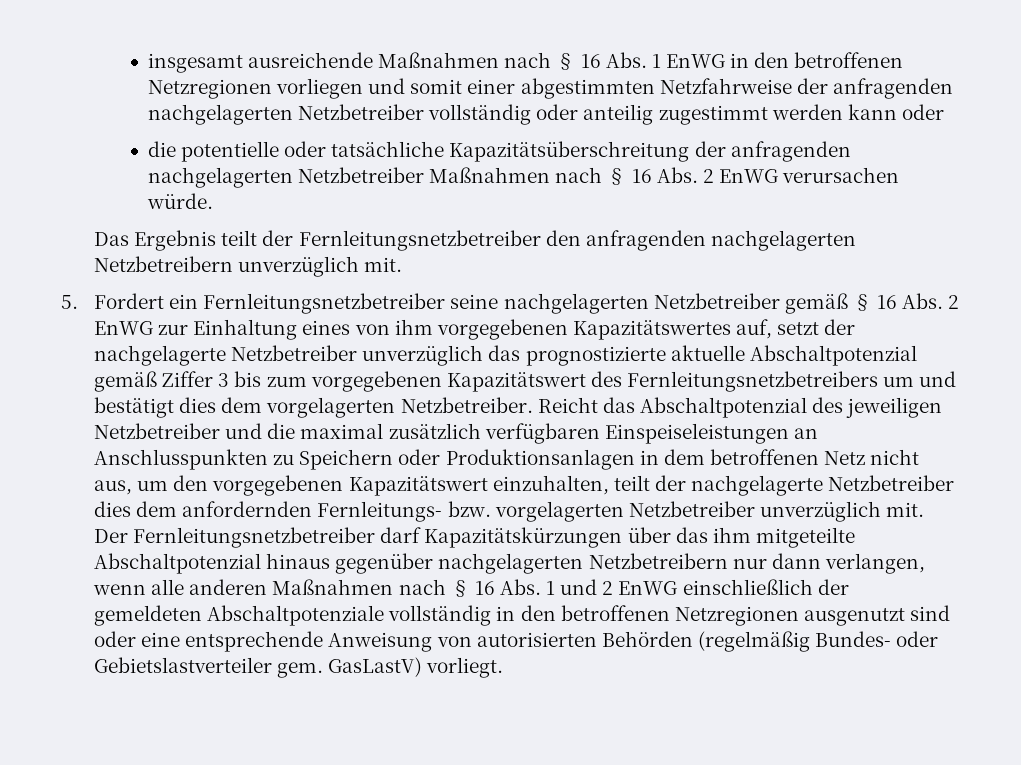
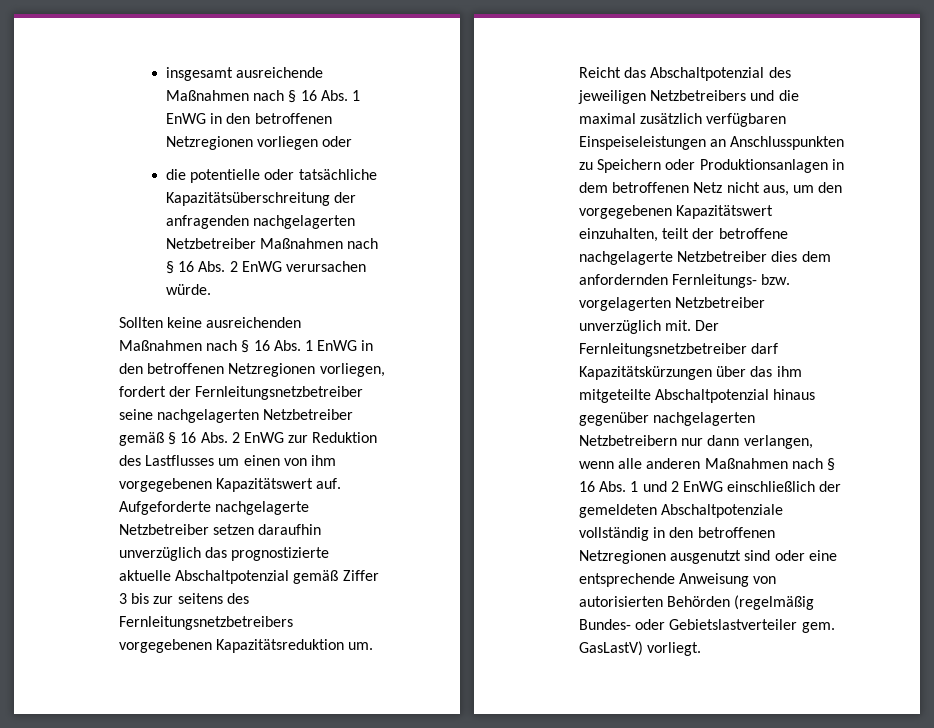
- insgesamt ausreichende Maßnahmen nach § 16 Abs. 1 EnWG in den betroffenen Netzregionen vorliegen und somit einer abgestimmten Netzfahrweise der anfragenden nachgelagerten Netzbetreiber vollständig oder anteilig zugestimmt werden kann oder
+ insgesamt ausreichende Maßnahmen nach § 16 Abs. 1 EnWG in den betroffenen Netzregionen vorliegen oder
- Das Ergebnis teilt der Fernleitungsnetzbetreiber den anfragenden nachgelagerten Netzbetreibern unverzüglich mit.
- 5. Fordert ein Fernleitungsnetzbetreiber seine nachgelagerten Netzbetreiber gemäß § 16 Abs. 2 EnWG zur Einhaltung eines von ihm vorgegebenen Kapazitätswertes auf, setzt der nachgelagerte Netzbetreiber unverzüglich das prognostizierte aktuelle Abschaltpotenzial gemäß Ziffer 3 bis zum vorgegebenen Kapazitätswert des Fernleitungsnetzbetreibers um und bestätigt dies dem vorgelagerten Netzbetreiber.
+ Sollten keine ausreichenden Maßnahmen nach § 16 Abs. 1 EnWG in den betroffenen Netzregionen vorliegen, fordert der Fernleitungsnetzbetreiber seine nachgelagerten Netzbetreiber gemäß § 16 Abs. 2 EnWG zur Reduktion des Lastflusses um einen von ihm vorgegebenen Kapazitätswert auf. Aufgeforderte nachgelagerte Netzbetreiber setzen daraufhin unverzüglich das prognostizierte aktuelle Abschaltpotenzial gemäß Ziffer 3 bis zur seitens des Fernleitungsnetzbetreibers vorgegebenen Kapazitätsreduktion um.
- Reicht das Abschaltpotenzial des jeweiligen Netzbetreiber und die maximal zusätzlich verfügbaren Einspeiseleistungen an Anschlusspunkten zu Speichern oder Produktionsanlagen in dem betroffenen Netz nicht aus, um den vorgegebenen Kapazitätswert einzuhalten, teilt der nachgelagerte Netzbetreiber dies dem anfordernden Fernleitungs- bzw. vorgelagerten Netzbetreiber unverzüglich mit.
+ Reicht das Abschaltpotenzial des jeweiligen Netzbetreibers und die maximal zusätzlich verfügbaren Einspeiseleistungen an Anschlusspunkten zu Speichern oder Produktionsanlagen in dem betroffenen Netz nicht aus, um den vorgegebenen Kapazitätswert einzuhalten, teilt der betroffene nachgelagerte Netzbetreiber dies dem anfordernden Fernleitungs- bzw. vorgelagerten Netzbetreiber unverzüglich mit.

